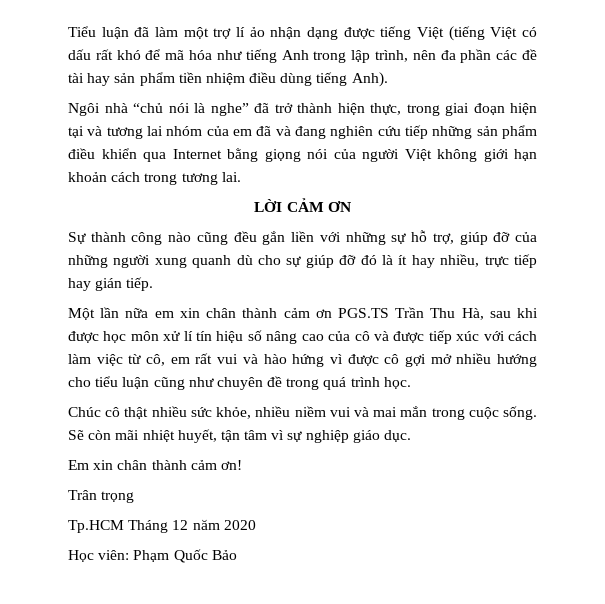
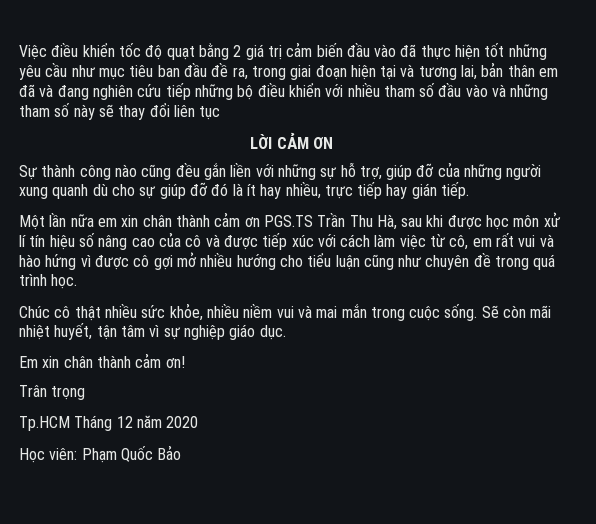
- Tiểu luận đã làm một trợ lí ảo nhận dạng được tiếng Việt (tiếng Việt có dấu rất khó để mã hóa như tiếng Anh trong lập trình, nên đa phần các đề tài hay sản phẩm tiền nhiệm điều dùng tiếng Anh).
- Ngôi nhà “chủ nói là nghe” đã trở thành hiện thực, trong giai đoạn hiện tại và tương lai nhóm của em đã và đang nghiên cứu tiếp những sản phẩm điều khiển qua Internet bằng giọng nói của người Việt không giới hạn khoản cách trong tương lai.
+ Việc điều khiển tốc độ quạt bằng 2 giá trị cảm biến đầu vào đã thực hiện tốt những yêu cầu như mục tiêu ban đầu đề ra, trong giai đoạn hiện tại và tương lai, bản thân em đã và đang nghiên cứu tiếp những bộ điều khiển với nhiều tham số đầu vào và những tham số này sẽ thay đổi liên tục

